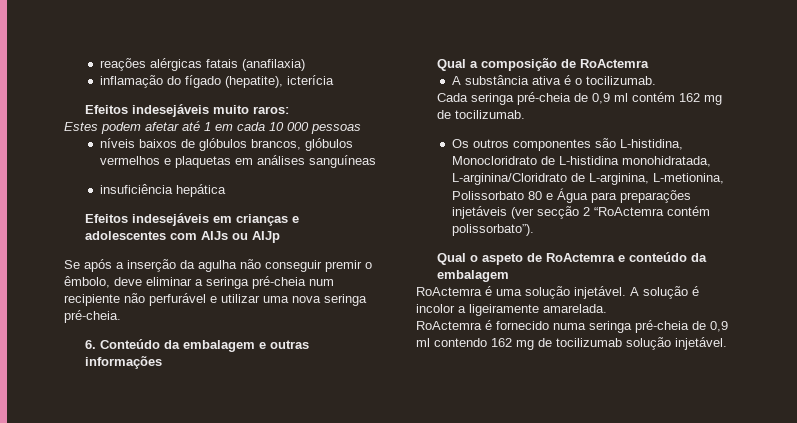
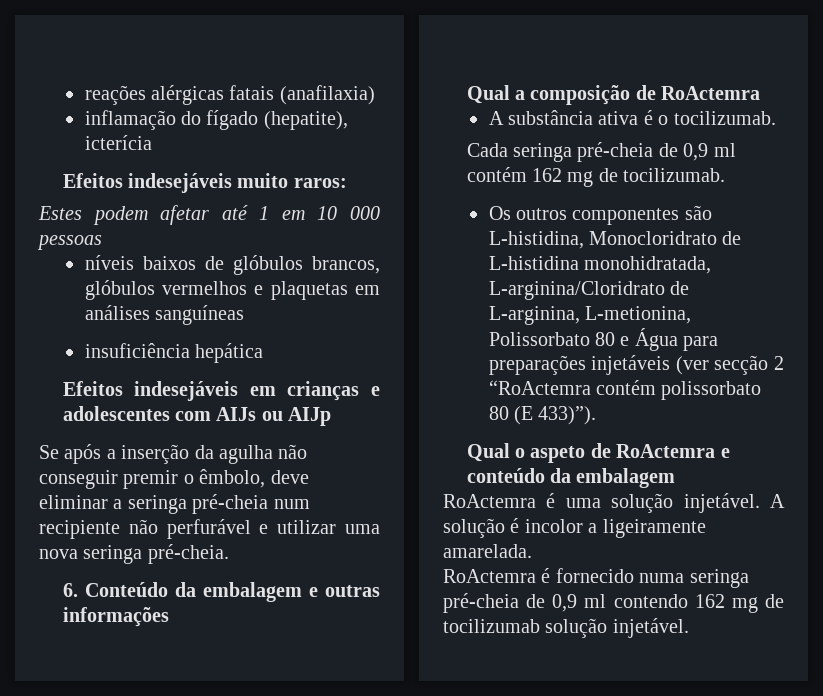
- Estes podem afetar até 1 em cada 10 000 pessoas
+ Estes podem afetar até 1 em 10 000 pessoas
- Os outros componentes são L-histidina, Monocloridrato de L-histidina monohidratada, L-arginina/Cloridrato de L-arginina, L-metionina, Polissorbato 80 e Água para preparações injetáveis (ver secção 2 “RoActemra contém polissorbato”).
+ Os outros componentes são L-histidina, Monocloridrato de L-histidina monohidratada, L-arginina/Cloridrato de L-arginina, L-metionina, Polissorbato 80 e Água para preparações injetáveis (ver secção 2 “RoActemra contém polissorbato 80 (E 433)”).

